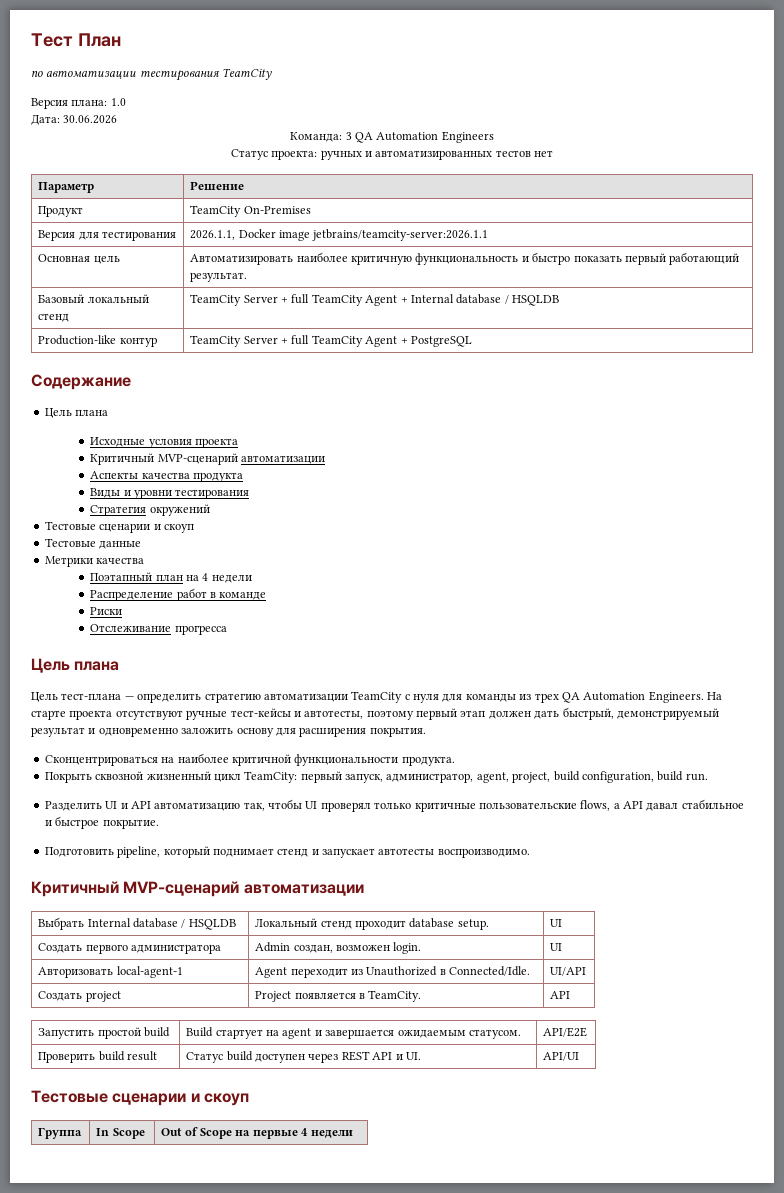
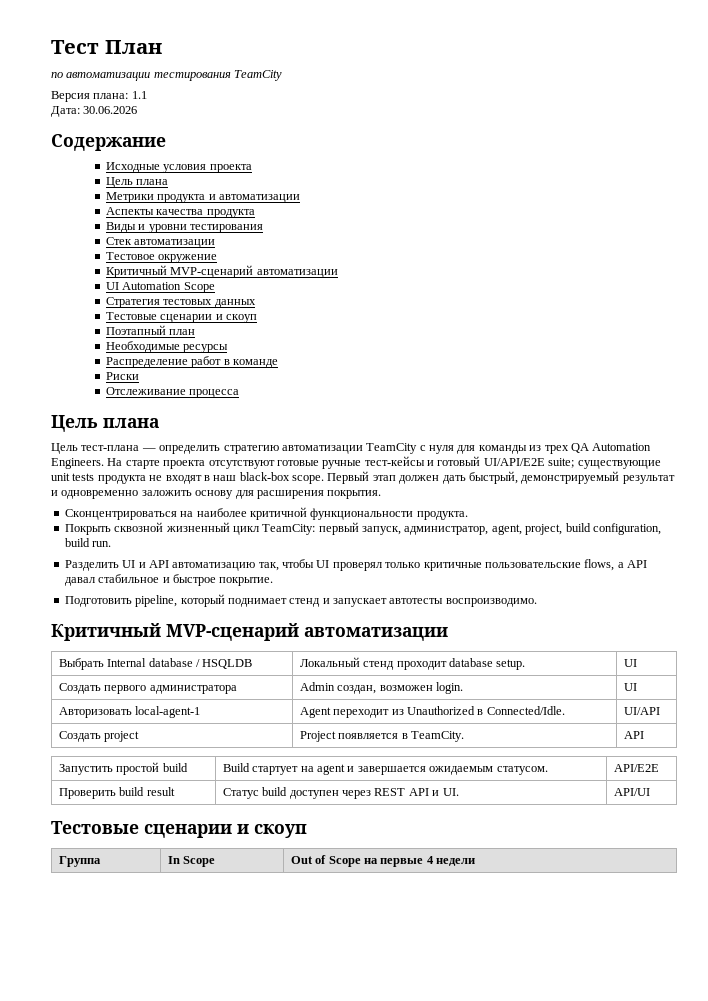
- Версия плана: 1.0
+ Версия плана: 1.1
- Команда: 3 QA Automation Engineers
- Статус проекта: ручных и автоматизированных тестов нет
- Параметр | Решение
- Продукт | TeamCity On-Premises
- Версия для тестирования | 2026.1.1, Docker image jetbrains/teamcity-server:2026.1.1
- Основная цель | Автоматизировать наиболее критичную функциональность и быстро показать первый работающий результат.
- Базовый локальный стенд | TeamCity Server + full TeamCity Agent + Internal database / HSQLDB
- Production-like контур | TeamCity Server + full TeamCity Agent + PostgreSQL
  Содержание
- Цель плана
  Исходные условия проекта
- Критичный MVP-сценарий автоматизации
+ Цель плана
+ Метрики продукта и автоматизации
+ Стек автоматизации
+ Тестовое окружение
+ Критичный MVP-сценарий автоматизации
+ UI Automation Scope
- Стратегия окружений
+ Стратегия тестовых данных
  Тестовые сценарии и скоуп
- Тестовые данные
- Метрики качества
- Поэтапный план на 4 недели
+ Поэтапный план
+ Необходимые ресурсы
- Отслеживание прогресса
+ Отслеживание процесса
- На старте проекта отсутствуют ручные тест-кейсы и автотесты, поэтому первый этап должен дать быстрый, демонстрируемый результат и одновременно заложить основу для расширения покрытия.
+ На старте проекта отсутствуют готовые ручные тест-кейсы и готовый UI/API/E2E suite; существующие unit tests продукта не входят в наш black-box scope. Первый этап должен дать быстрый, демонстрируемый результат и одновременно заложить основу для расширения покрытия.

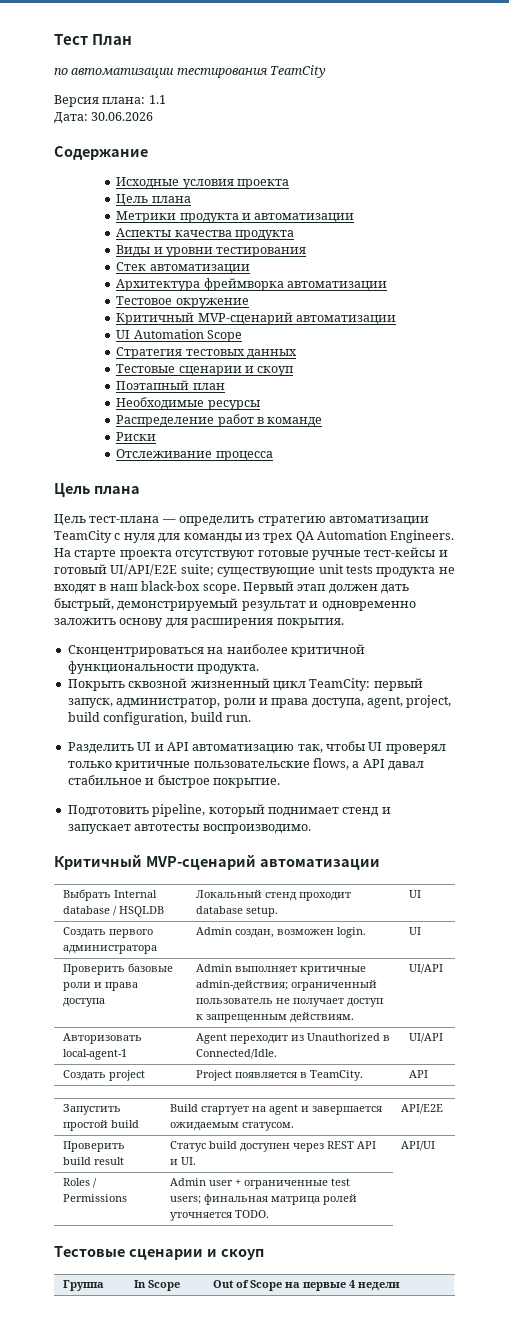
+ Архитектура фреймворка автоматизации
- Покрыть сквозной жизненный цикл TeamCity: первый запуск, администратор, agent, project, build configuration, build run.
+ Покрыть сквозной жизненный цикл TeamCity: первый запуск, администратор, роли и права доступа, agent, project, build configuration, build run.
+ Проверить базовые роли и права доступа | Admin выполняет критичные admin-действия; ограниченный пользователь не получает доступ к запрещенным действиям. | UI/API
+ Roles / Permissions | Admin user + ограниченные test users; финальная матрица ролей уточняется TODO.

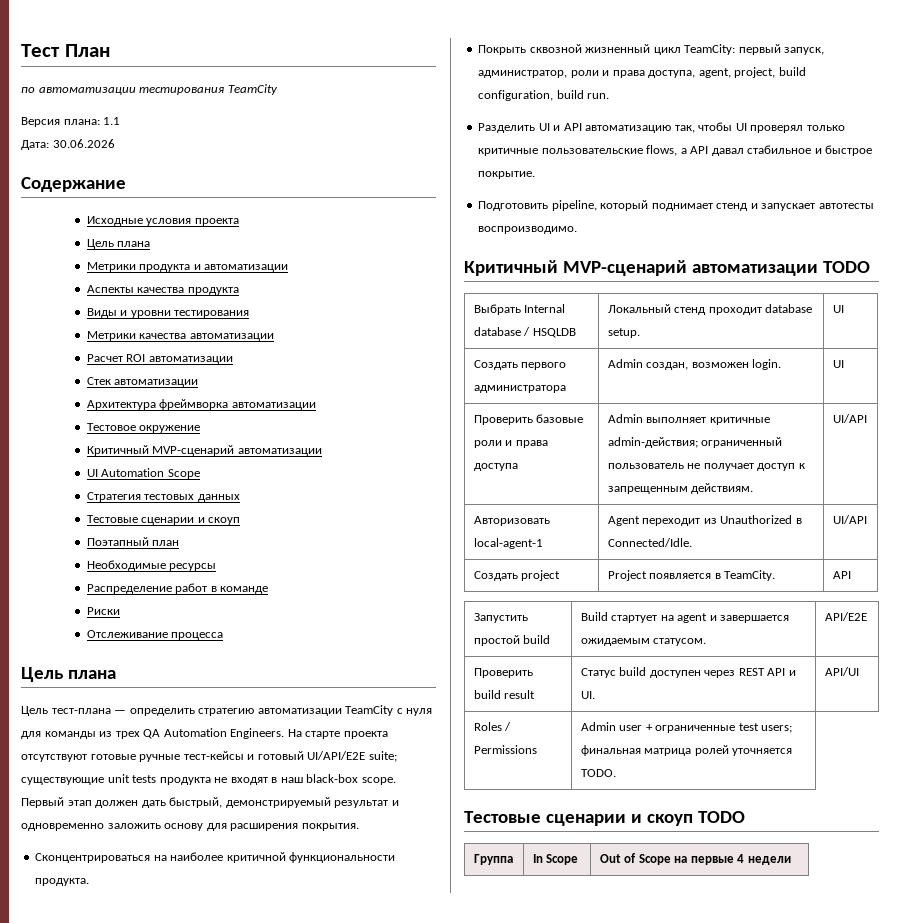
+ Метрики качества автоматизации
+ Расчет ROI автоматизации
  Подготовить pipeline, который поднимает стенд и запускает автотесты воспроизводимо.
- Критичный MVP-сценарий автоматизации
+ Критичный MVP-сценарий автоматизации TODO
  Roles / Permissions | Admin user + ограниченные test users; финальная матрица ролей уточняется TODO.
- Тестовые сценарии и скоуп
+ Тестовые сценарии и скоуп TODO

